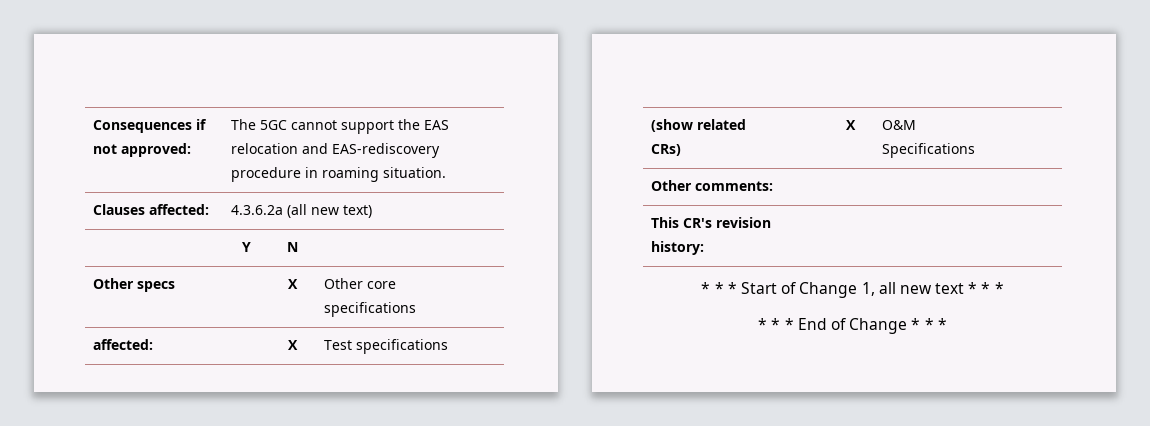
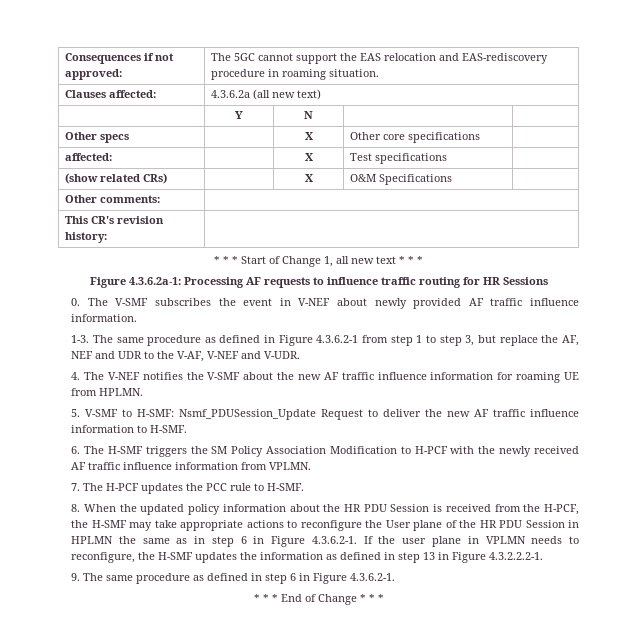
+ Figure 4.3.6.2a-1: Processing AF requests to influence traffic routing for HR Sessions
+ 0. The V-SMF subscribes the event in V-NEF about newly provided AF traffic influence information.
+ 1-3. The same procedure as defined in Figure 4.3.6.2-1 from step 1 to step 3, but replace the AF, NEF and UDR to the V-AF, V-NEF and V-UDR.
+ 4. The V-NEF notifies the V-SMF about the new AF traffic influence information for roaming UE from HPLMN.
+ 5. V-SMF to H-SMF: Nsmf_PDUSession_Update Request to deliver the new AF traffic influence information to H-SMF.
+ 6. The H-SMF triggers the SM Policy Association Modification to H-PCF with the newly received AF traffic influence information from VPLMN.
+ 7. The H-PCF updates the PCC rule to H-SMF.
+ 8. When the updated policy information about the HR PDU Session is received from the H-PCF, the H-SMF may take appropriate actions to reconfigure the User plane of the HR PDU Session in HPLMN the same as in step 6 in Figure 4.3.6.2-1. If the user plane in VPLMN needs to reconfigure, the H-SMF updates the information as defined in step 13 in Figure 4.3.2.2.2-1.
+ 9. The same procedure as defined in step 6 in Figure 4.3.6.2-1.

